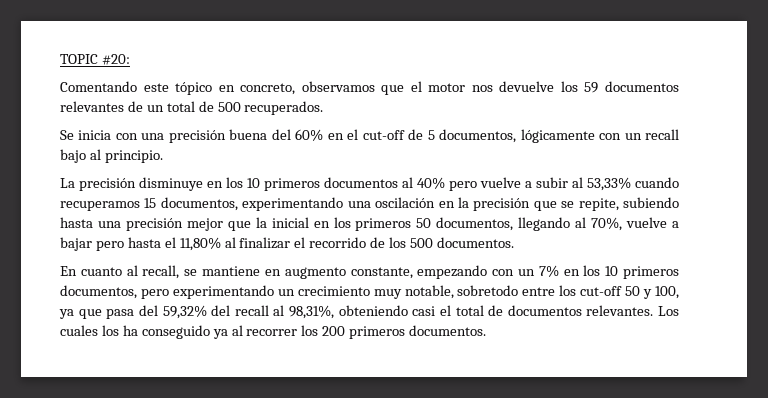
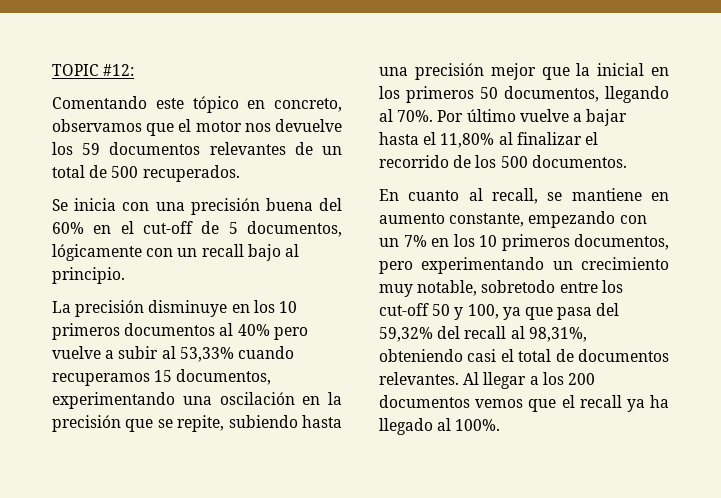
- TOPIC #20:
+ TOPIC #12:
- La precisión disminuye en los 10 primeros documentos al 40% pero vuelve a subir al 53,33% cuando recuperamos 15 documentos, experimentando una oscilación en la precisión que se repite, subiendo hasta una precisión mejor que la inicial en los primeros 50 documentos, llegando al 70%, vuelve a bajar pero hasta el 11,80% al finalizar el recorrido de los 500 documentos.
+ La precisión disminuye en los 10 primeros documentos al 40% pero vuelve a subir al 53,33% cuando recuperamos 15 documentos, experimentando una oscilación en la precisión que se repite, subiendo hasta una precisión mejor que la inicial en los primeros 50 documentos, llegando al 70%. Por último vuelve a bajar hasta el 11,80% al finalizar el recorrido de los 500 documentos.
- En cuanto al recall, se mantiene en augmento constante, empezando con un 7% en los 10 primeros documentos, pero experimentando un crecimiento muy notable, sobretodo entre los cut-off 50 y 100, ya que pasa del 59,32% del recall al 98,31%, obteniendo casi el total de documentos relevantes.
+ En cuanto al recall, se mantiene en aumento constante, empezando con un 7% en los 10 primeros documentos, pero experimentando un crecimiento muy notable, sobretodo entre los cut-off 50 y 100, ya que pasa del 59,32% del recall al 98,31%, obteniendo casi el total de documentos relevantes.
- Los cuales los ha conseguido ya al recorrer los 200 primeros documentos.
+ Al llegar a los 200 documentos vemos que el recall ya ha llegado al 100%.

